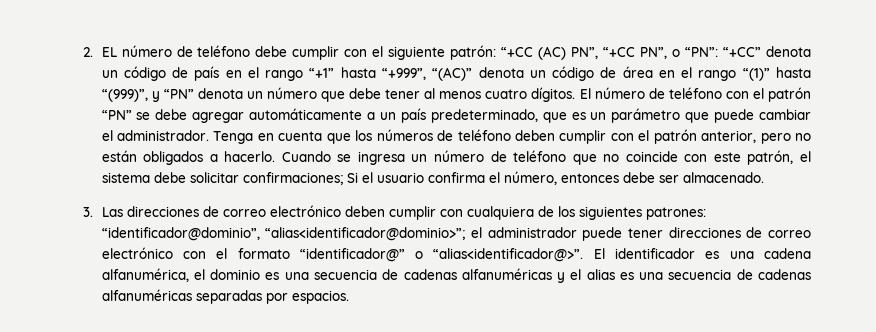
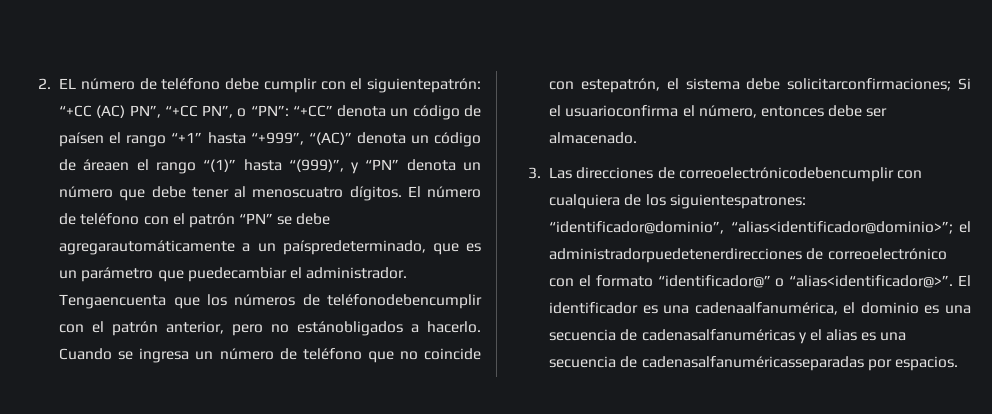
- 2. EL número de teléfono debe cumplir con el siguiente patrón: “+CC (AC) PN”, “+CC PN”, o “PN”: “+CC” denota un código de país en el rango “+1” hasta “+999”, “(AC)” denota un código de área en el rango “(1)” hasta “(999)”, y “PN” denota un número que debe tener al menos cuatro dígitos.
+ 2. EL número de teléfono debe cumplir con el siguientepatrón: “+CC (AC) PN”, “+CC PN”, o “PN”: “+CC” denota un código de paísen el rango “+1” hasta “+999”, “(AC)” denota un código de áreaen el rango “(1)” hasta “(999)”, y “PN” denota un número que debe tener al menoscuatro dígitos.
- El número de teléfono con el patrón “PN” se debe agregar automáticamente a un país predeterminado, que es un parámetro que puede cambiar el administrador. Tenga en cuenta que los números de teléfono deben cumplir con el patrón anterior, pero no están obligados a hacerlo.
+ El número de teléfono con el patrón “PN” se debe agregarautomáticamente a un paíspredeterminado, que es un parámetro que puedecambiar el administrador. Tengaencuenta que los números de teléfonodebencumplir con el patrón anterior, pero no estánobligados a hacerlo.
- Cuando se ingresa un número de teléfono que no coincide con este patrón, el sistema debe solicitar confirmaciones; Si el usuario confirma el número, entonces debe ser almacenado.
+ Cuando se ingresa un número de teléfono que no coincide con estepatrón, el sistema debe solicitarconfirmaciones; Si el usuarioconfirma el número, entonces debe ser almacenado.
- 3. Las direcciones de correo electrónico deben cumplir con cualquiera de los siguientes patrones: “identificador@dominio”, “alias<identificador@dominio>”; el administrador puede tener direcciones de correo electrónico con el formato “identificador@” o “alias<identificador@>”.
+ 3. Las direcciones de correoelectrónicodebencumplir con cualquiera de los siguientespatrones: “identificador@dominio”, “alias<identificador@dominio>”; el administradorpuedetenerdirecciones de correoelectrónico con el formato “identificador@” o “alias<identificador@>”.
- El identificador es una cadena alfanumérica, el dominio es una secuencia de cadenas alfanuméricas y el alias es una secuencia de cadenas alfanuméricas separadas por espacios.
+ El identificador es una cadenaalfanumérica, el dominio es una secuencia de cadenasalfanuméricas y el alias es una secuencia de cadenasalfanuméricasseparadas por espacios.

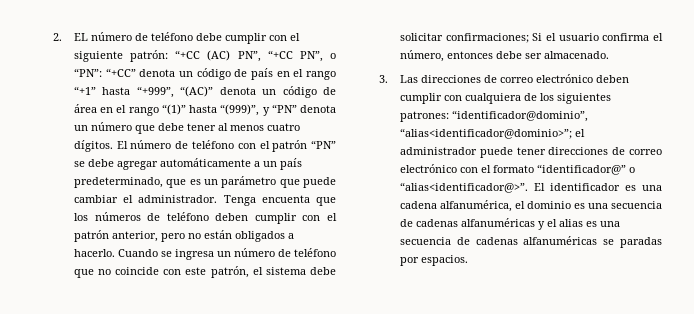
- 2. EL número de teléfono debe cumplir con el siguientepatrón: “+CC (AC) PN”, “+CC PN”, o “PN”: “+CC” denota un código de paísen el rango “+1” hasta “+999”, “(AC)” denota un código de áreaen el rango “(1)” hasta “(999)”, y “PN” denota un número que debe tener al menoscuatro dígitos.
+ 2. EL número de teléfono debe cumplir con el siguiente patrón: “+CC (AC) PN”, “+CC PN”, o “PN”: “+CC” denota un código de país en el rango “+1” hasta “+999”, “(AC)” denota un código de área en el rango “(1)” hasta “(999)”, y “PN” denota un número que debe tener al menos cuatro dígitos.
- El número de teléfono con el patrón “PN” se debe agregarautomáticamente a un paíspredeterminado, que es un parámetro que puedecambiar el administrador. Tengaencuenta que los números de teléfonodebencumplir con el patrón anterior, pero no estánobligados a hacerlo.
+ El número de teléfono con el patrón “PN” se debe agregar automáticamente a un país predeterminado, que es un parámetro que puede cambiar el administrador. Tenga encuenta que los números de teléfono deben cumplir con el patrón anterior, pero no están obligados a hacerlo.
- Cuando se ingresa un número de teléfono que no coincide con estepatrón, el sistema debe solicitarconfirmaciones; Si el usuarioconfirma el número, entonces debe ser almacenado.
+ Cuando se ingresa un número de teléfono que no coincide con este patrón, el sistema debe solicitar confirmaciones; Si el usuario confirma el número, entonces debe ser almacenado.
- 3. Las direcciones de correoelectrónicodebencumplir con cualquiera de los siguientespatrones: “identificador@dominio”, “alias<identificador@dominio>”; el administradorpuedetenerdirecciones de correoelectrónico con el formato “identificador@” o “alias<identificador@>”.
+ 3. Las direcciones de correo electrónico deben cumplir con cualquiera de los siguientes patrones: “identificador@dominio”, “alias<identificador@dominio>”; el administrador puede tener direcciones de correo electrónico con el formato “identificador@” o “alias<identificador@>”.
- El identificador es una cadenaalfanumérica, el dominio es una secuencia de cadenasalfanuméricas y el alias es una secuencia de cadenasalfanuméricasseparadas por espacios.
+ El identificador es una cadena alfanumérica, el dominio es una secuencia de cadenas alfanuméricas y el alias es una secuencia de cadenas alfanuméricas se paradas por espacios.

